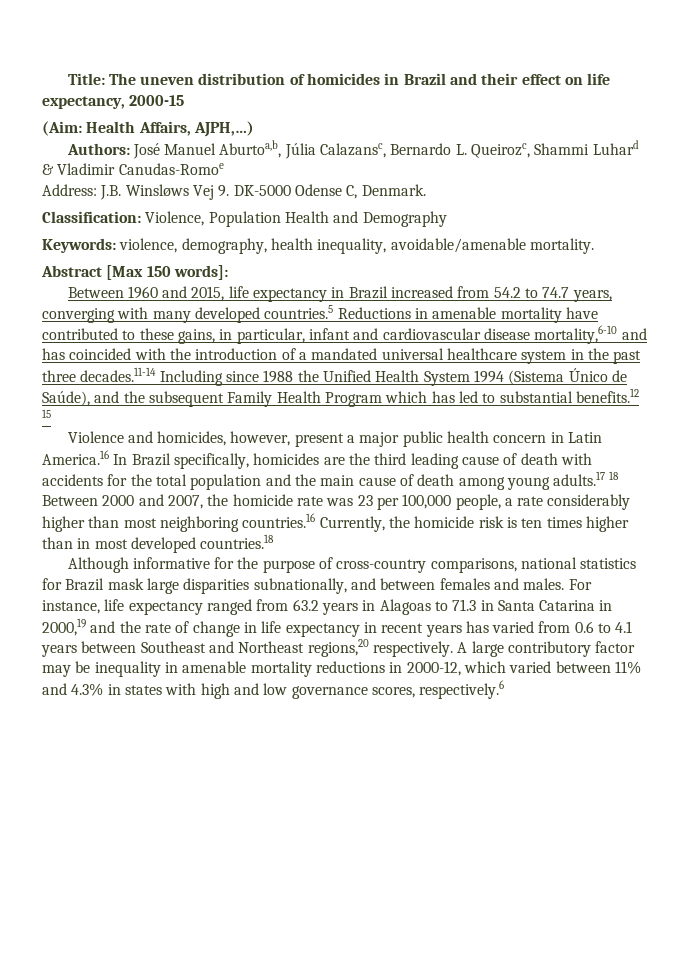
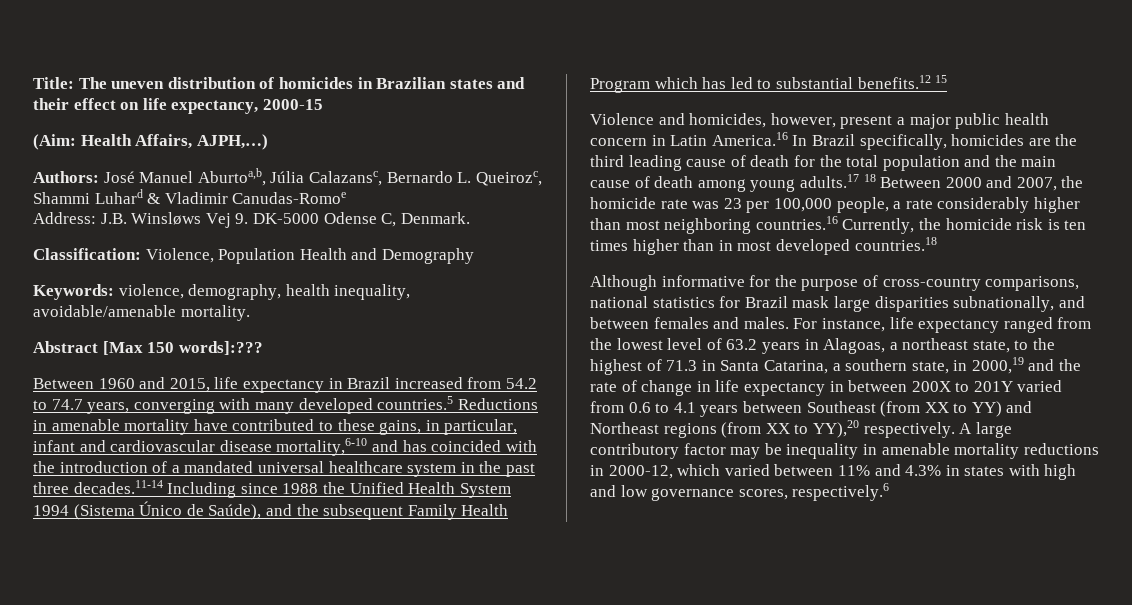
- Title: The uneven distribution of homicides in Brazil and their effect on life expectancy, 2000-15
+ Title: The uneven distribution of homicides in Brazilian states and their effect on life expectancy, 2000-15
- Abstract [Max 150 words]:
+ Abstract [Max 150 words]:???
- Violence and homicides, however, present a major public health concern in Latin America.16 In Brazil specifically, homicides are the third leading cause of death with accidents for the total population and the main cause of death among young adults.17 18 Between 2000 and 2007, the homicide rate was 23 per 100,000 people, a rate considerably higher than most neighboring countries.16 Currently, the homicide risk is ten times higher than in most developed countries.18
+ Violence and homicides, however, present a major public health concern in Latin America.16 In Brazil specifically, homicides are the third leading cause of death for the total population and the main cause of death among young adults.17 18 Between 2000 and 2007, the homicide rate was 23 per 100,000 people, a rate considerably higher than most neighboring countries.16 Currently, the homicide risk is ten times higher than in most developed countries.18
- For instance, life expectancy ranged from 63.2 years in Alagoas to 71.3 in Santa Catarina in 2000,19 and the rate of change in life expectancy in recent years has varied from 0.6 to 4.1 years between Southeast and Northeast regions,20 respectively.
+ For instance, life expectancy ranged from the lowest level of 63.2 years in Alagoas, a northeast state, to the highest of 71.3 in Santa Catarina, a southern state, in 2000,19 and the rate of change in life expectancy in between 200X to 201Y varied from 0.6 to 4.1 years between Southeast (from XX to YY) and Northeast regions (from XX to YY),20 respectively.

